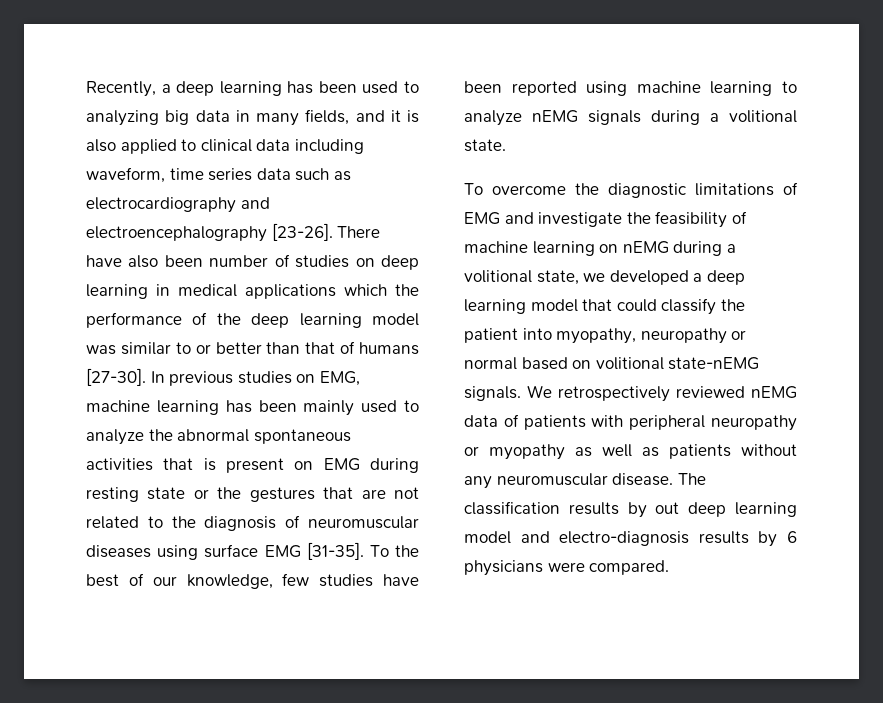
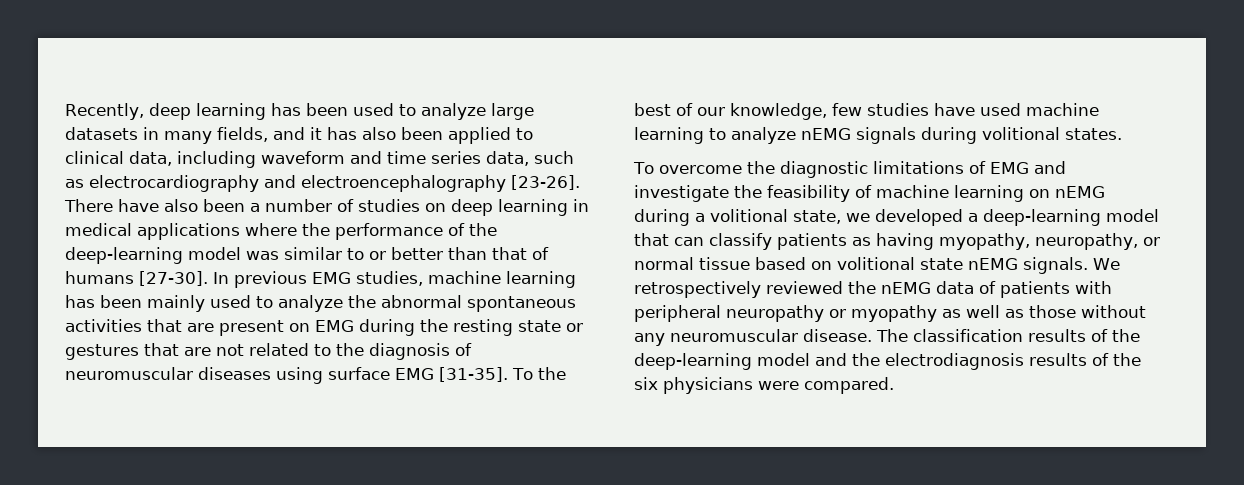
- Recently, a deep learning has been used to analyzing big data in many fields, and it is also applied to clinical data including waveform, time series data such as electrocardiography and electroencephalography [23-26].
+ Recently, deep learning has been used to analyze large datasets in many fields, and it has also been applied to clinical data, including waveform and time series data, such as electrocardiography and electroencephalography [23-26].
- There have also been number of studies on deep learning in medical applications which the performance of the deep learning model was similar to or better than that of humans [27-30].
+ There have also been a number of studies on deep learning in medical applications where the performance of the deep-learning model was similar to or better than that of humans [27-30].
- In previous studies on EMG, machine learning has been mainly used to analyze the abnormal spontaneous activities that is present on EMG during resting state or the gestures that are not related to the diagnosis of neuromuscular diseases using surface EMG [31-35].
+ In previous EMG studies, machine learning has been mainly used to analyze the abnormal spontaneous activities that are present on EMG during the resting state or gestures that are not related to the diagnosis of neuromuscular diseases using surface EMG [31-35].
- To the best of our knowledge, few studies have been reported using machine learning to analyze nEMG signals during a volitional state.
+ To the best of our knowledge, few studies have used machine learning to analyze nEMG signals during volitional states.
- To overcome the diagnostic limitations of EMG and investigate the feasibility of machine learning on nEMG during a volitional state, we developed a deep learning model that could classify the patient into myopathy, neuropathy or normal based on volitional state-nEMG signals.
+ To overcome the diagnostic limitations of EMG and investigate the feasibility of machine learning on nEMG during a volitional state, we developed a deep-learning model that can classify patients as having myopathy, neuropathy, or normal tissue based on volitional state nEMG signals.
- We retrospectively reviewed nEMG data of patients with peripheral neuropathy or myopathy as well as patients without any neuromuscular disease.
+ We retrospectively reviewed the nEMG data of patients with peripheral neuropathy or myopathy as well as those without any neuromuscular disease.
- The classification results by out deep learning model and electro-diagnosis results by 6 physicians were compared.
+ The classification results of the deep-learning model and the electrodiagnosis results of the six physicians were compared.

